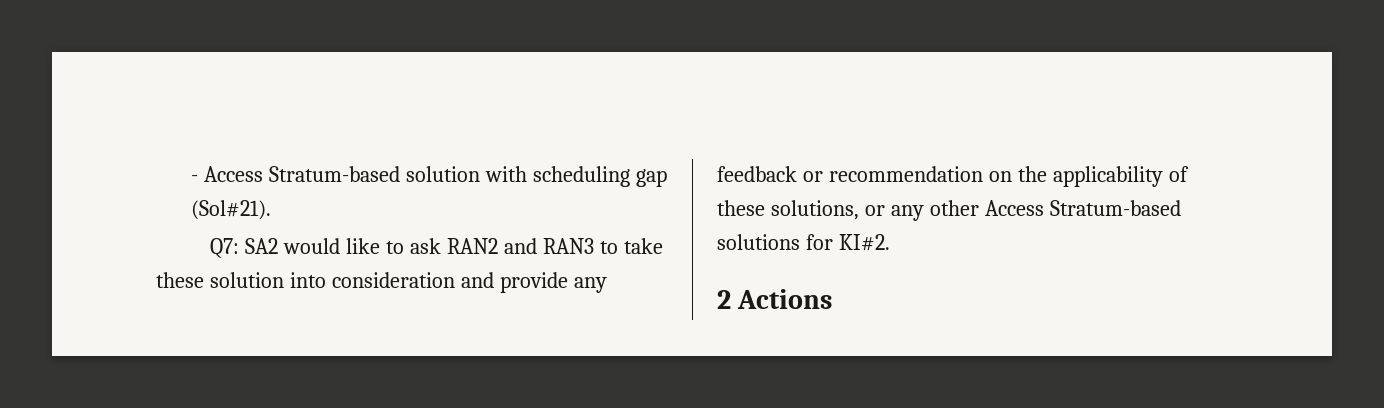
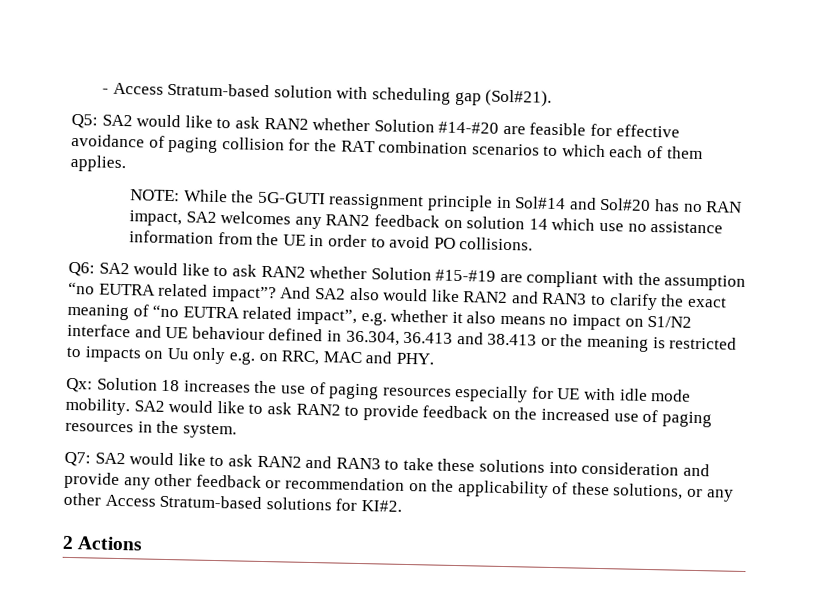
+ Q5: SA2 would like to ask RAN2 whether Solution #14-#20 are feasible for effective avoidance of paging collision for the RAT combination scenarios to which each of them applies.
+ NOTE: While the 5G-GUTI reassignment principle in Sol#14 and Sol#20 has no RAN impact, SA2 welcomes any RAN2 feedback on solution 14 which use no assistance information from the UE in order to avoid PO collisions.
+ Q6: SA2 would like to ask RAN2 whether Solution #15-#19 are compliant with the assumption “no EUTRA related impact”? And SA2 also would like RAN2 and RAN3 to clarify the exact meaning of “no EUTRA related impact”, e.g. whether it also means no impact on S1/N2 interface and UE behaviour defined in 36.304, 36.413 and 38.413 or the meaning is restricted to impacts on Uu only e.g. on RRC, MAC and PHY.
+ Qx: Solution 18 increases the use of paging resources especially for UE with idle mode mobility. SA2 would like to ask RAN2 to provide feedback on the increased use of paging resources in the system.
- Q7: SA2 would like to ask RAN2 and RAN3 to take these solution into consideration and provide any feedback or recommendation on the applicability of these solutions, or any other Access Stratum-based solutions for KI#2.
+ Q7: SA2 would like to ask RAN2 and RAN3 to take these solutions into consideration and provide any other feedback or recommendation on the applicability of these solutions, or any other Access Stratum-based solutions for KI#2.

